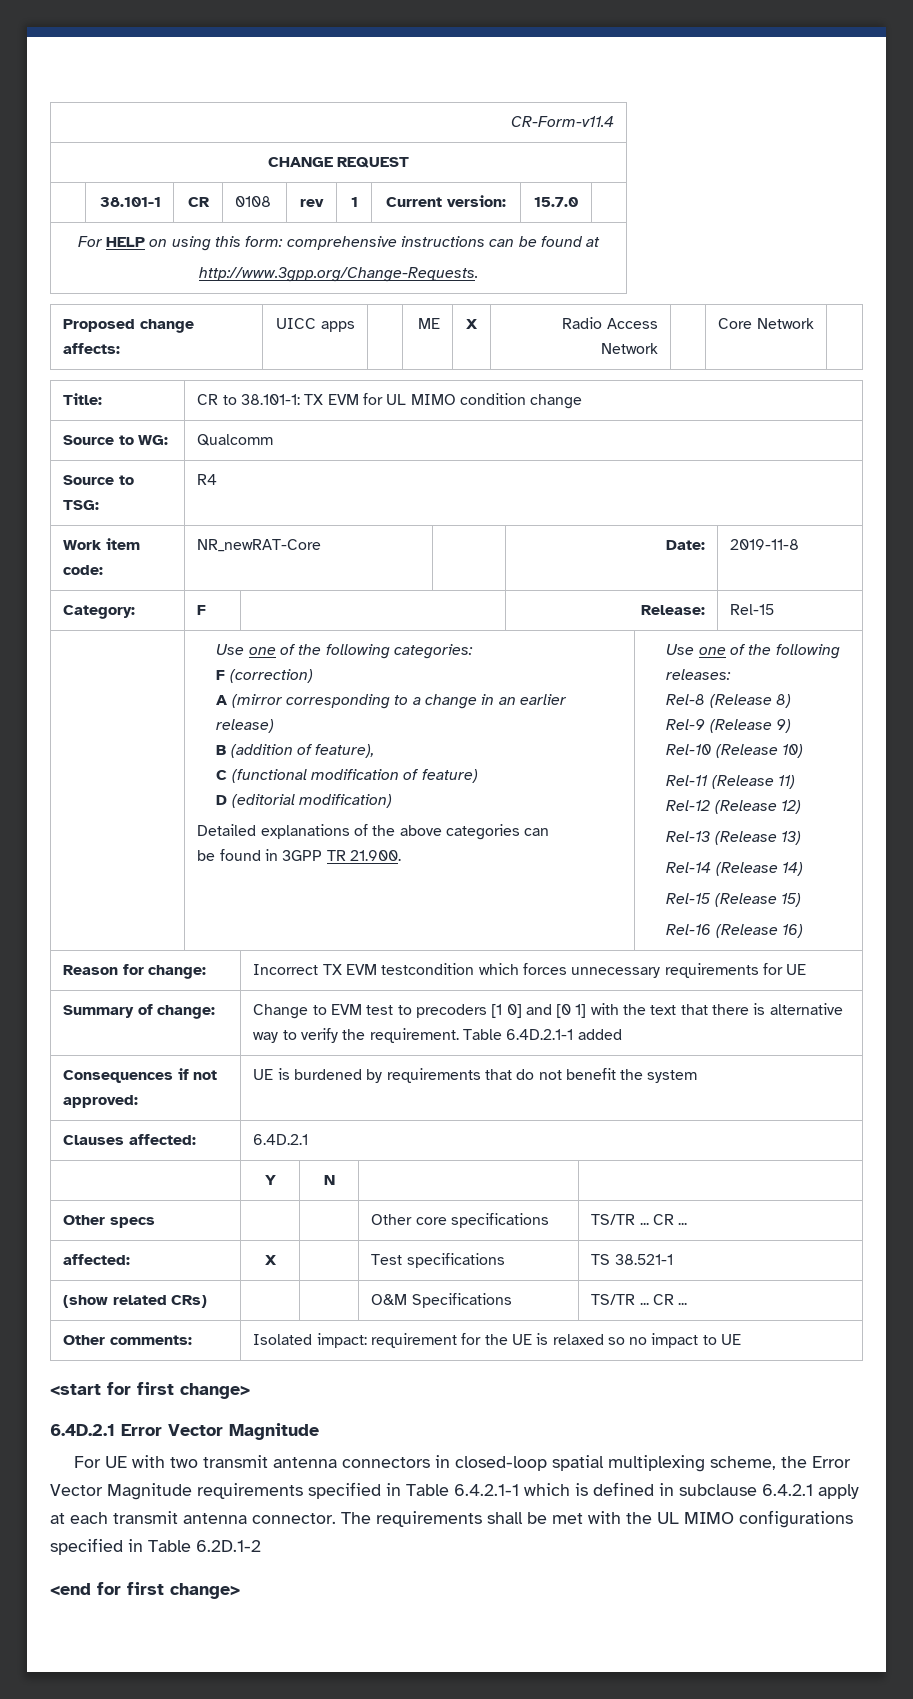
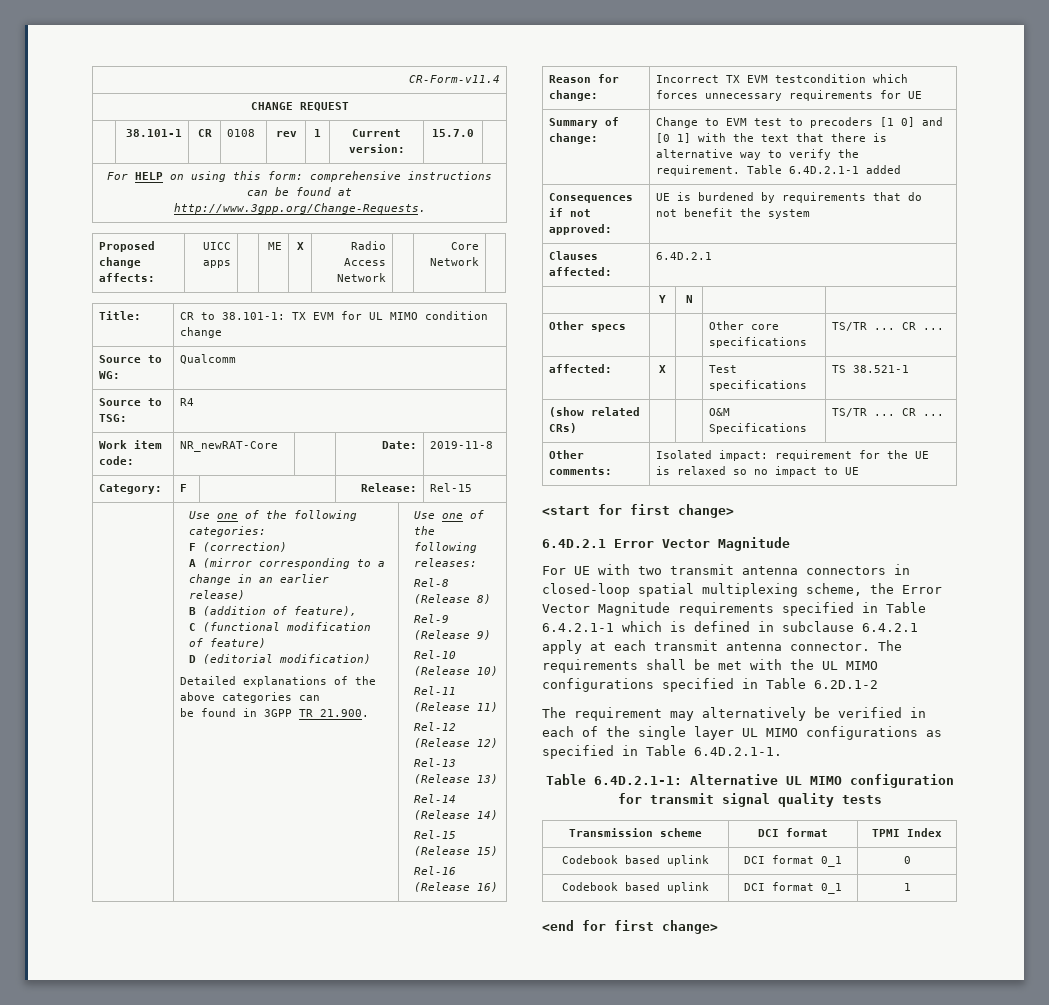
+ The requirement may alternatively be verified in each of the single layer UL MIMO configurations as specified in Table 6.4D.2.1-1.
+ Table 6.4D.2.1-1: Alternative UL MIMO configuration for transmit signal quality tests
+ Transmission scheme | DCI format | TPMI Index
+ Codebook based uplink | DCI format 0_1 | 0
+ Codebook based uplink | DCI format 0_1 | 1

